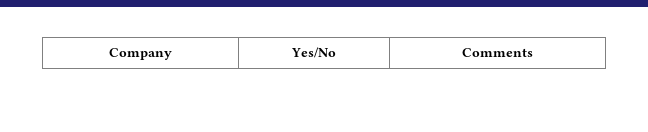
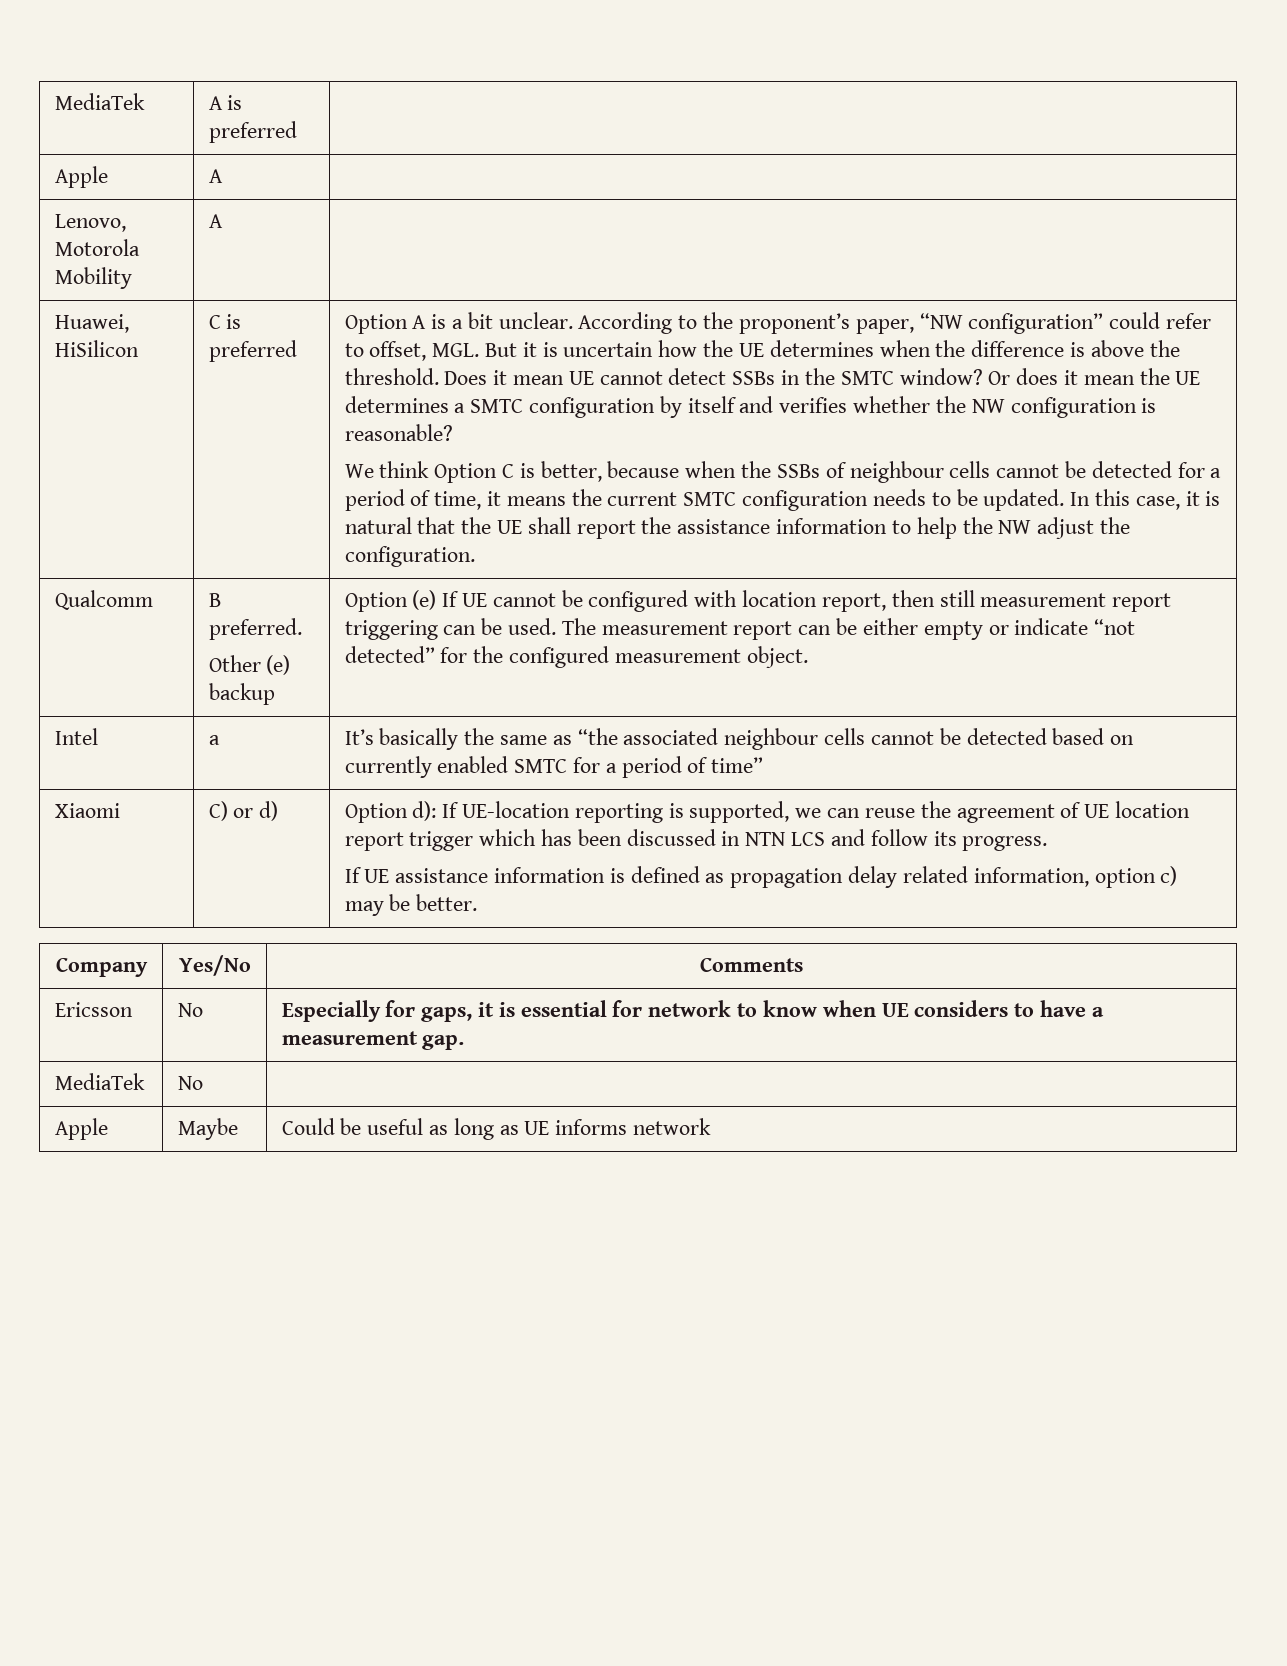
+ MediaTek | A is preferred |
+ Apple | A |
+ Lenovo, Motorola Mobility | A |
+ Huawei, HiSilicon | C is preferred | Option A is a bit unclear. According to the proponent’s paper, “NW configuration” could refer to offset, MGL. But it is uncertain how the UE determines when the difference is above the threshold. Does it mean UE cannot detect SSBs in the SMTC window? Or does it mean the UE determines a SMTC configuration by itself and verifies whether the NW configuration is reasonable?
+ We think Option C is better, because when the SSBs of neighbour cells cannot be detected for a period of time, it means the current SMTC configuration needs to be updated. In this case, it is natural that the UE shall report the assistance information to help the NW adjust the configuration.
+ Qualcomm | B preferred.
+ Other (e) backup | Option (e) If UE cannot be configured with location report, then still measurement report triggering can be used. The measurement report can be either empty or indicate “not detected” for the configured measurement object.
+ Intel | a | It’s basically the same as “the associated neighbour cells cannot be detected based on currently enabled SMTC for a period of time”
+ Xiaomi | C) or d) | Option d): If UE-location reporting is supported, we can reuse the agreement of UE location report trigger which has been discussed in NTN LCS and follow its progress.
+ If UE assistance information is defined as propagation delay related information, option c) may be better.
  Company | Yes/No | Comments
+ Ericsson | No | Especially for gaps, it is essential for network to know when UE considers to have a measurement gap.
+ MediaTek | No |
+ Apple | Maybe | Could be useful as long as UE informs network

